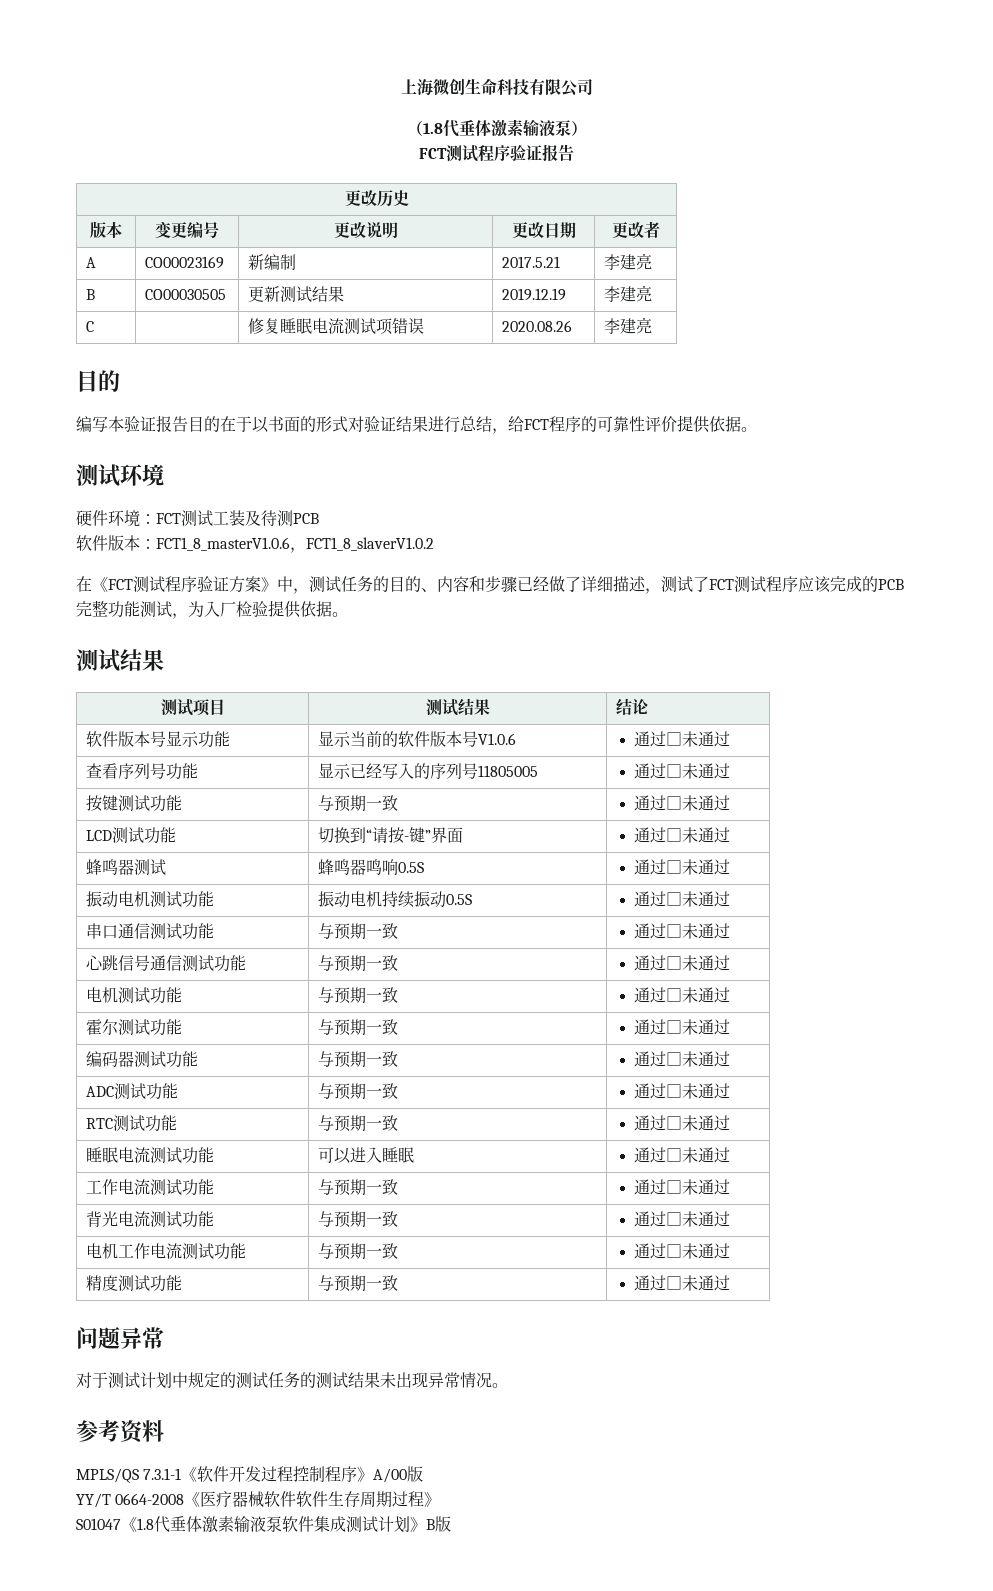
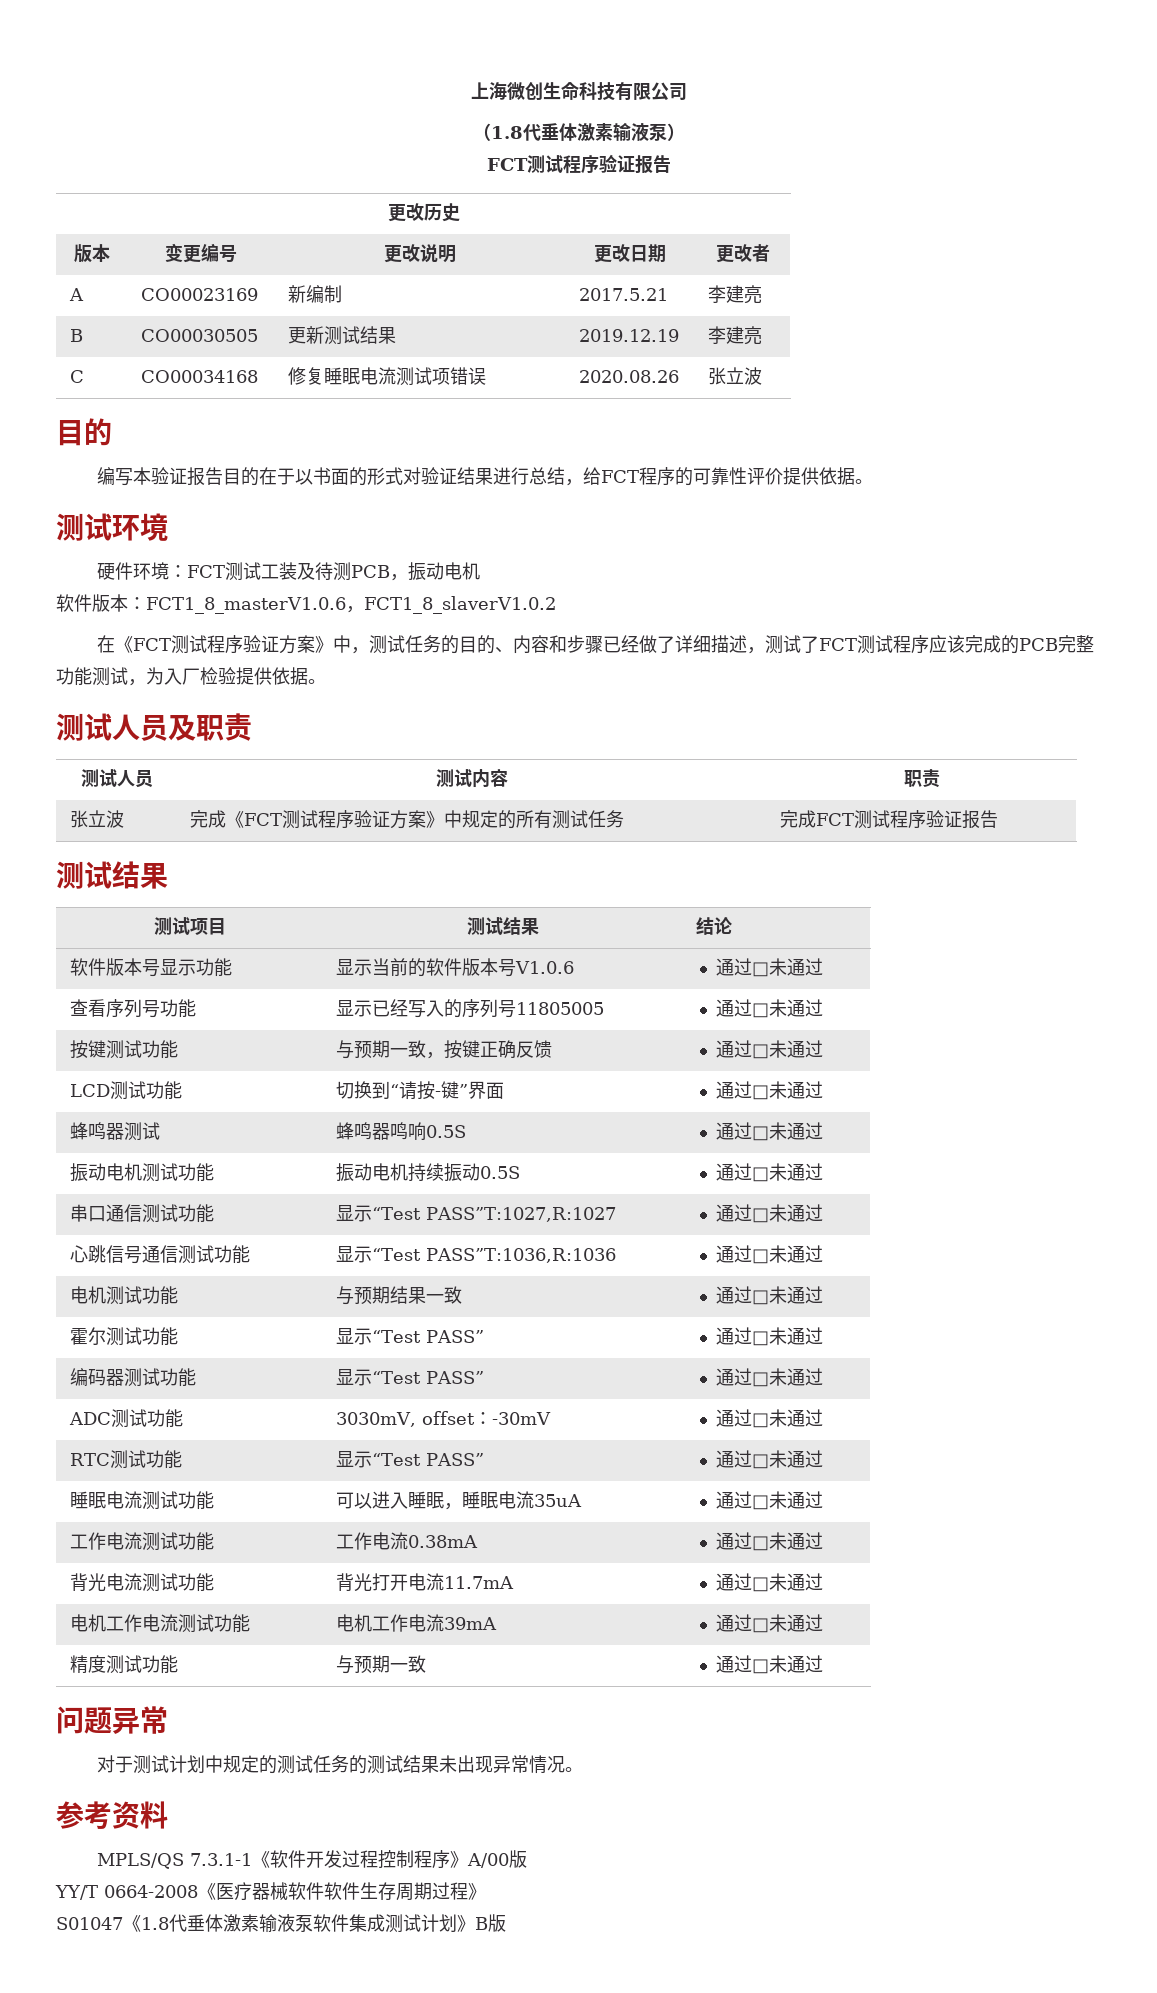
- C | | 修复睡眠电流测试项错误 | 2020.08.26 | 李建亮
+ C | CO00034168 | 修复睡眠电流测试项错误 | 2020.08.26 | 张立波
- 硬件环境：FCT测试工装及待测PCB
+ 硬件环境：FCT测试工装及待测PCB，振动电机
+ 测试人员及职责
+ 测试人员 | 测试内容 | 职责
+ 张立波 | 完成《FCT测试程序验证方案》中规定的所有测试任务 | 完成FCT测试程序验证报告
- 按键测试功能 | 与预期一致 | 通过□未通过
+ 按键测试功能 | 与预期一致，按键正确反馈 | 通过□未通过
- 串口通信测试功能 | 与预期一致 | 通过□未通过
+ 串口通信测试功能 | 显示“Test PASS”T:1027,R:1027 | 通过□未通过
- 心跳信号通信测试功能 | 与预期一致 | 通过□未通过
+ 心跳信号通信测试功能 | 显示“Test PASS”T:1036,R:1036 | 通过□未通过
- 电机测试功能 | 与预期一致 | 通过□未通过
+ 电机测试功能 | 与预期结果一致 | 通过□未通过
- 霍尔测试功能 | 与预期一致 | 通过□未通过
+ 霍尔测试功能 | 显示“Test PASS” | 通过□未通过
- 编码器测试功能 | 与预期一致 | 通过□未通过
+ 编码器测试功能 | 显示“Test PASS” | 通过□未通过
- ADC测试功能 | 与预期一致 | 通过□未通过
+ ADC测试功能 | 3030mV, offset：-30mV | 通过□未通过
- RTC测试功能 | 与预期一致 | 通过□未通过
+ RTC测试功能 | 显示“Test PASS” | 通过□未通过
- 睡眠电流测试功能 | 可以进入睡眠 | 通过□未通过
- 工作电流测试功能 | 与预期一致 | 通过□未通过
+ 睡眠电流测试功能 | 可以进入睡眠，睡眠电流35uA | 通过□未通过
+ 工作电流测试功能 | 工作电流0.38mA | 通过□未通过
- 背光电流测试功能 | 与预期一致 | 通过□未通过
+ 背光电流测试功能 | 背光打开电流11.7mA | 通过□未通过
- 电机工作电流测试功能 | 与预期一致 | 通过□未通过
+ 电机工作电流测试功能 | 电机工作电流39mA | 通过□未通过

